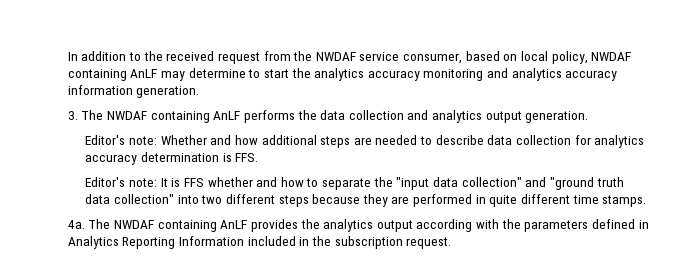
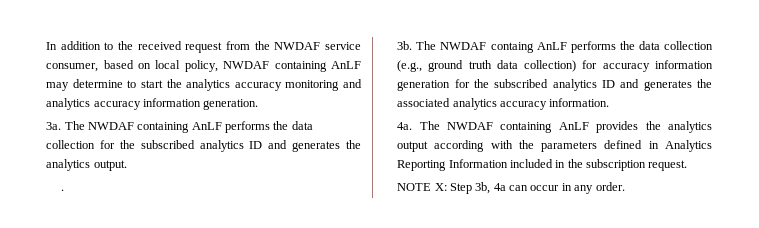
- 3. The NWDAF containing AnLF performs the data collection and analytics output generation.
- Editor's note: Whether and how additional steps are needed to describe data collection for analytics accuracy determination is FFS.
- Editor's note: It is FFS whether and how to separate the "input data collection" and "ground truth data collection" into two different steps because they are performed in quite different time stamps.
+ 3a. The NWDAF containing AnLF performs the data collection for the subscribed analytics ID and generates the analytics output.
+ .
+ 3b. The NWDAF containg AnLF performs the data collection (e.g., ground truth data collection) for accuracy information generation for the subscribed analytics ID and generates the associated analytics accuracy information.
+ NOTE X: Step 3b, 4a can occur in any order.

